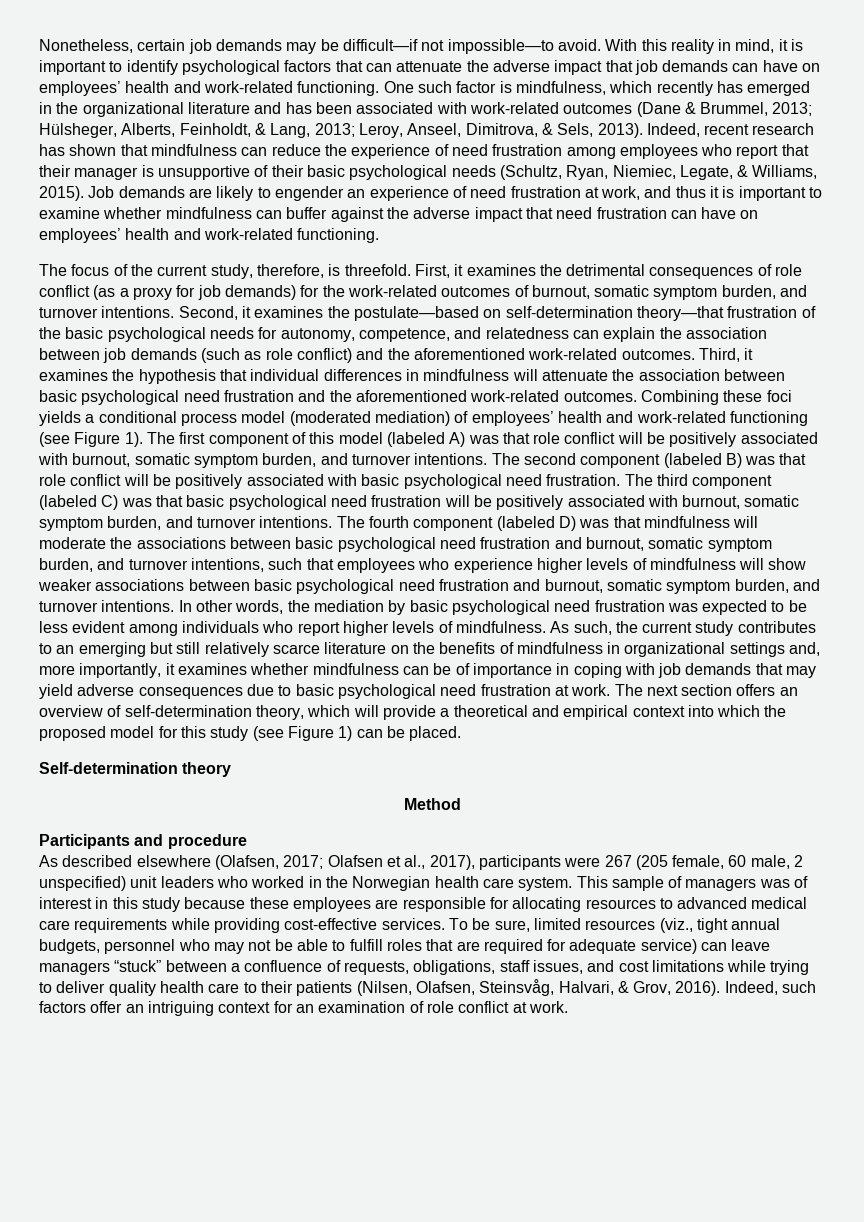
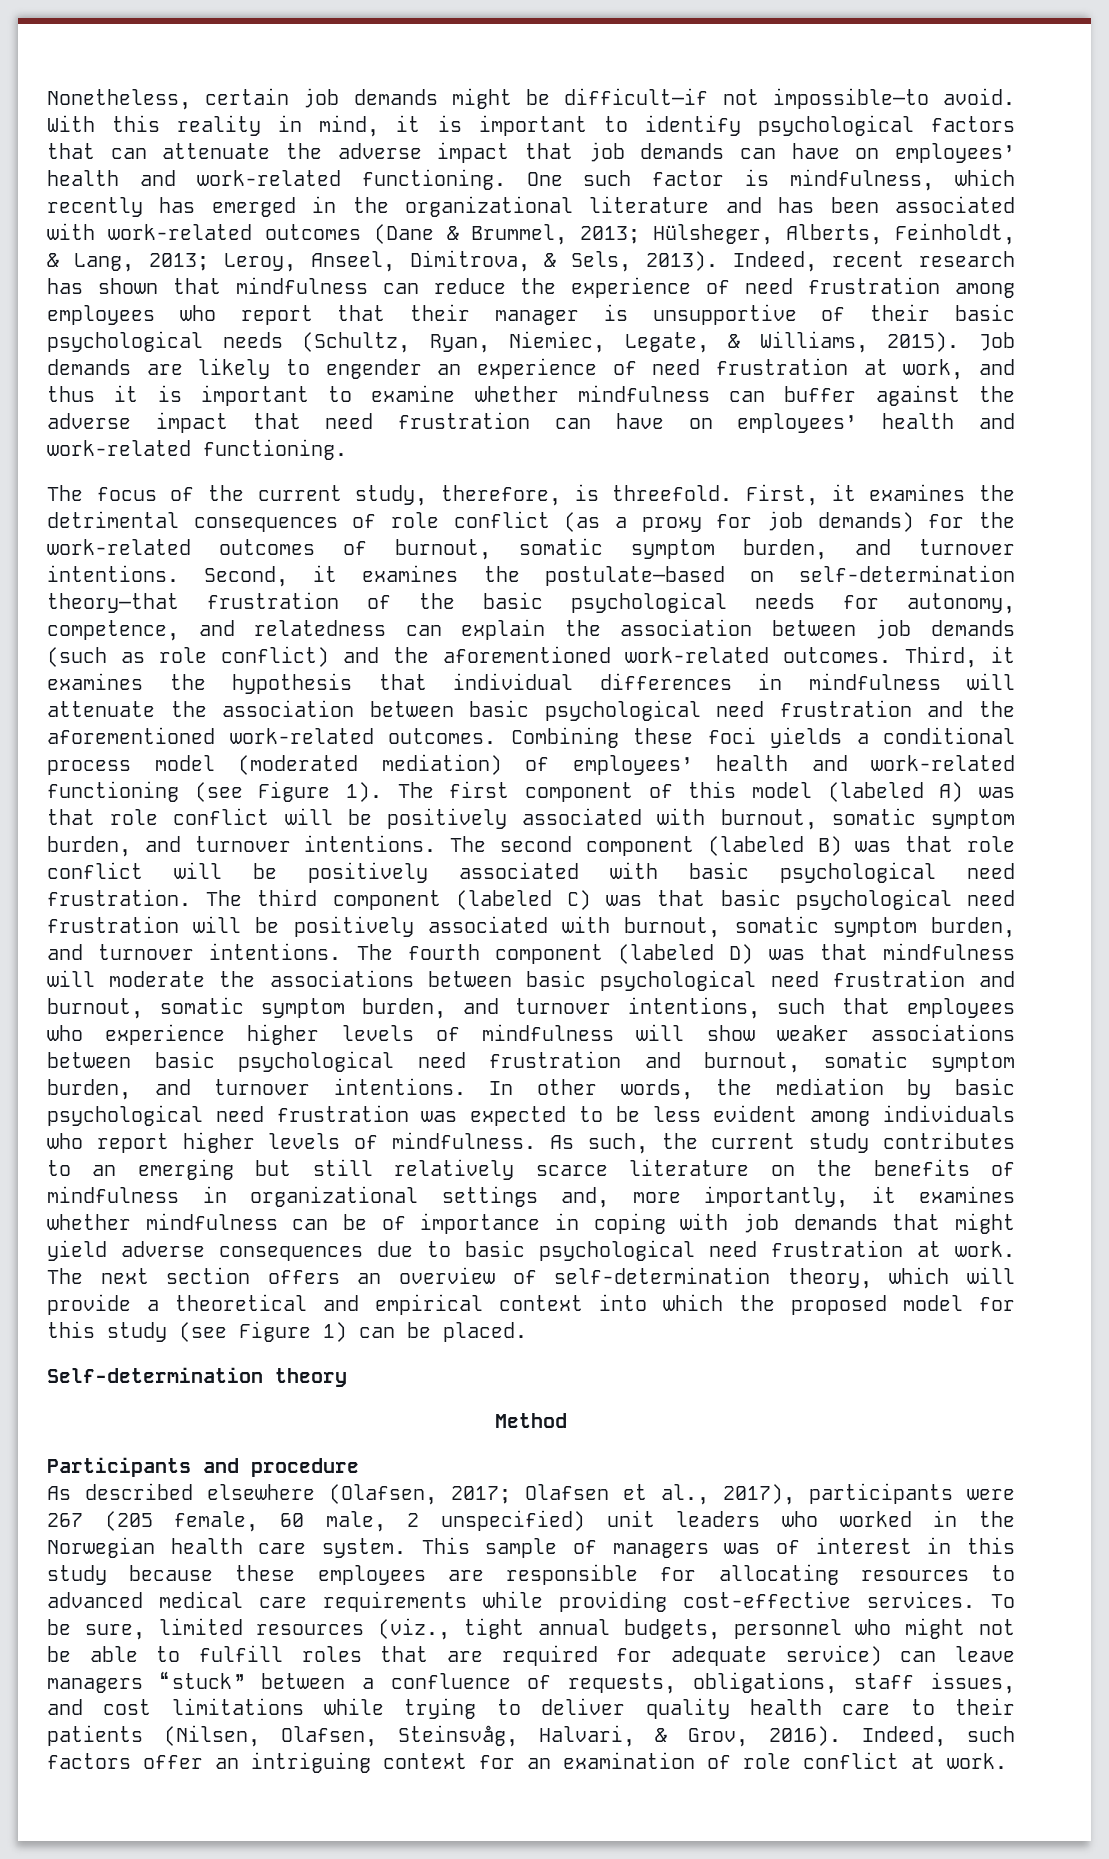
- Nonetheless, certain job demands may be difficult—if not impossible—to avoid.
+ Nonetheless, certain job demands might be difficult—if not impossible—to avoid.
- As such, the current study contributes to an emerging but still relatively scarce literature on the benefits of mindfulness in organizational settings and, more importantly, it examines whether mindfulness can be of importance in coping with job demands that may yield adverse consequences due to basic psychological need frustration at work.
+ As such, the current study contributes to an emerging but still relatively scarce literature on the benefits of mindfulness in organizational settings and, more importantly, it examines whether mindfulness can be of importance in coping with job demands that might yield adverse consequences due to basic psychological need frustration at work.
- To be sure, limited resources (viz., tight annual budgets, personnel who may not be able to fulfill roles that are required for adequate service) can leave managers “stuck” between a confluence of requests, obligations, staff issues, and cost limitations while trying to deliver quality health care to their patients (Nilsen, Olafsen, Steinsvåg, Halvari, & Grov, 2016).
+ To be sure, limited resources (viz., tight annual budgets, personnel who might not be able to fulfill roles that are required for adequate service) can leave managers “stuck” between a confluence of requests, obligations, staff issues, and cost limitations while trying to deliver quality health care to their patients (Nilsen, Olafsen, Steinsvåg, Halvari, & Grov, 2016).

